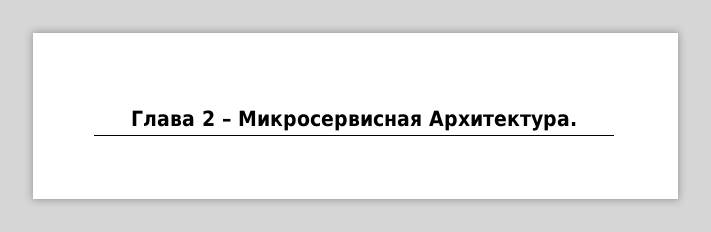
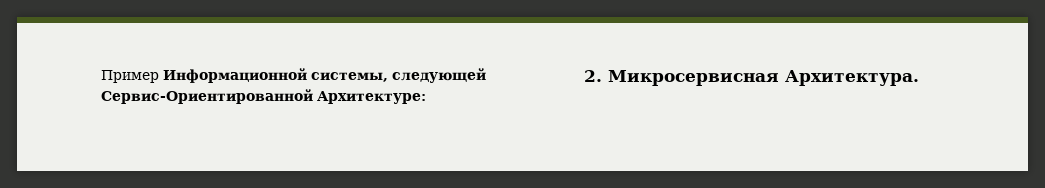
- Глава 2 – Микросервисная Архитектура.
+ Пример Информационной системы, следующей Сервис-Ориентированной Архитектуре:
+ 2. Микросервисная Архитектура.

